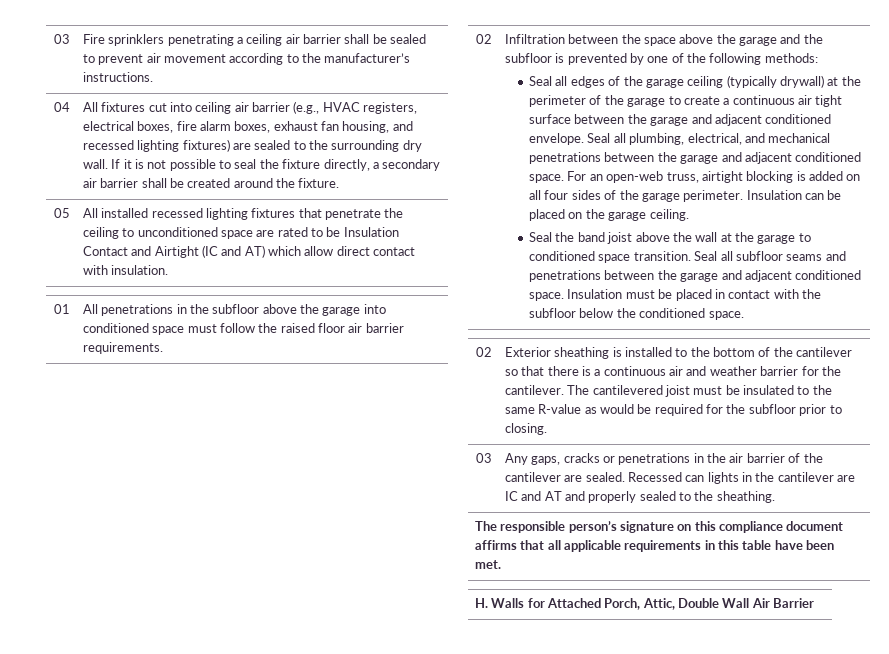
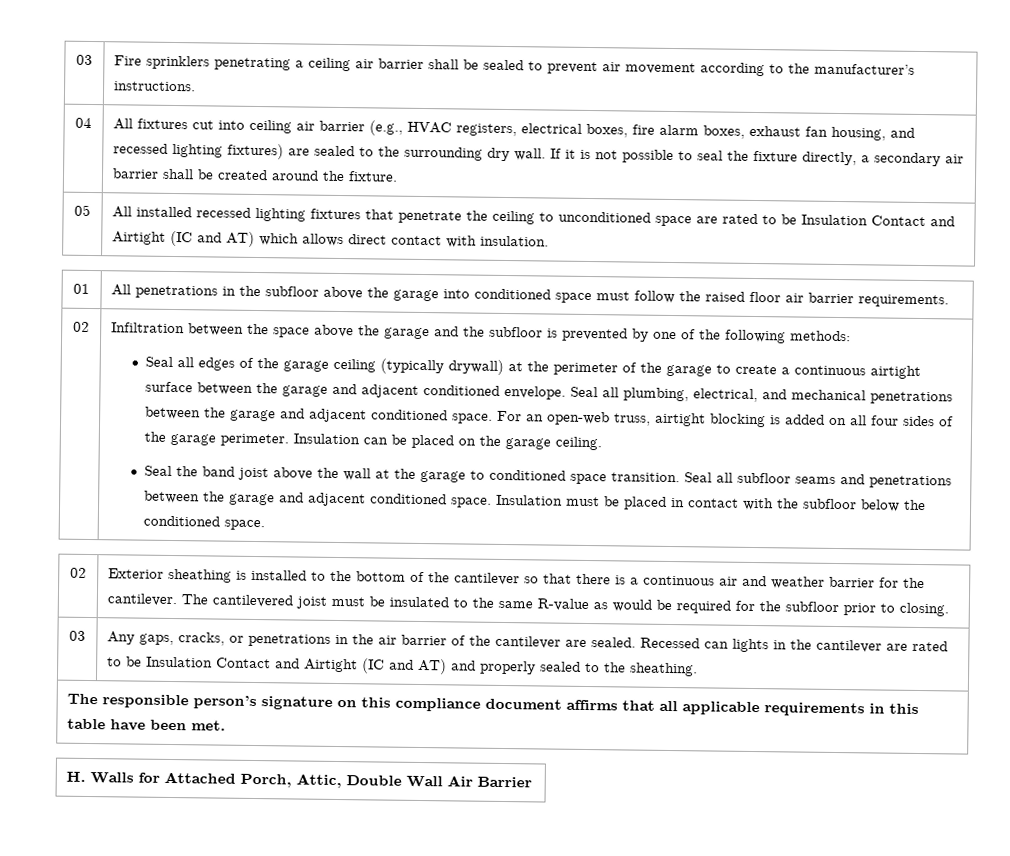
- 05 | All installed recessed lighting fixtures that penetrate the ceiling to unconditioned space are rated to be Insulation Contact and Airtight (IC and AT) which allow direct contact with insulation.
+ 05 | All installed recessed lighting fixtures that penetrate the ceiling to unconditioned space are rated to be Insulation Contact and Airtight (IC and AT) which allows direct contact with insulation.
- Seal all edges of the garage ceiling (typically drywall) at the perimeter of the garage to create a continuous air tight surface between the garage and adjacent conditioned envelope.
+ Seal all edges of the garage ceiling (typically drywall) at the perimeter of the garage to create a continuous airtight surface between the garage and adjacent conditioned envelope.
- 03 | Any gaps, cracks or penetrations in the air barrier of the cantilever are sealed. Recessed can lights in the cantilever are IC and AT and properly sealed to the sheathing.
+ 03 | Any gaps, cracks, or penetrations in the air barrier of the cantilever are sealed. Recessed can lights in the cantilever are rated to be Insulation Contact and Airtight (IC and AT) and properly sealed to the sheathing.

